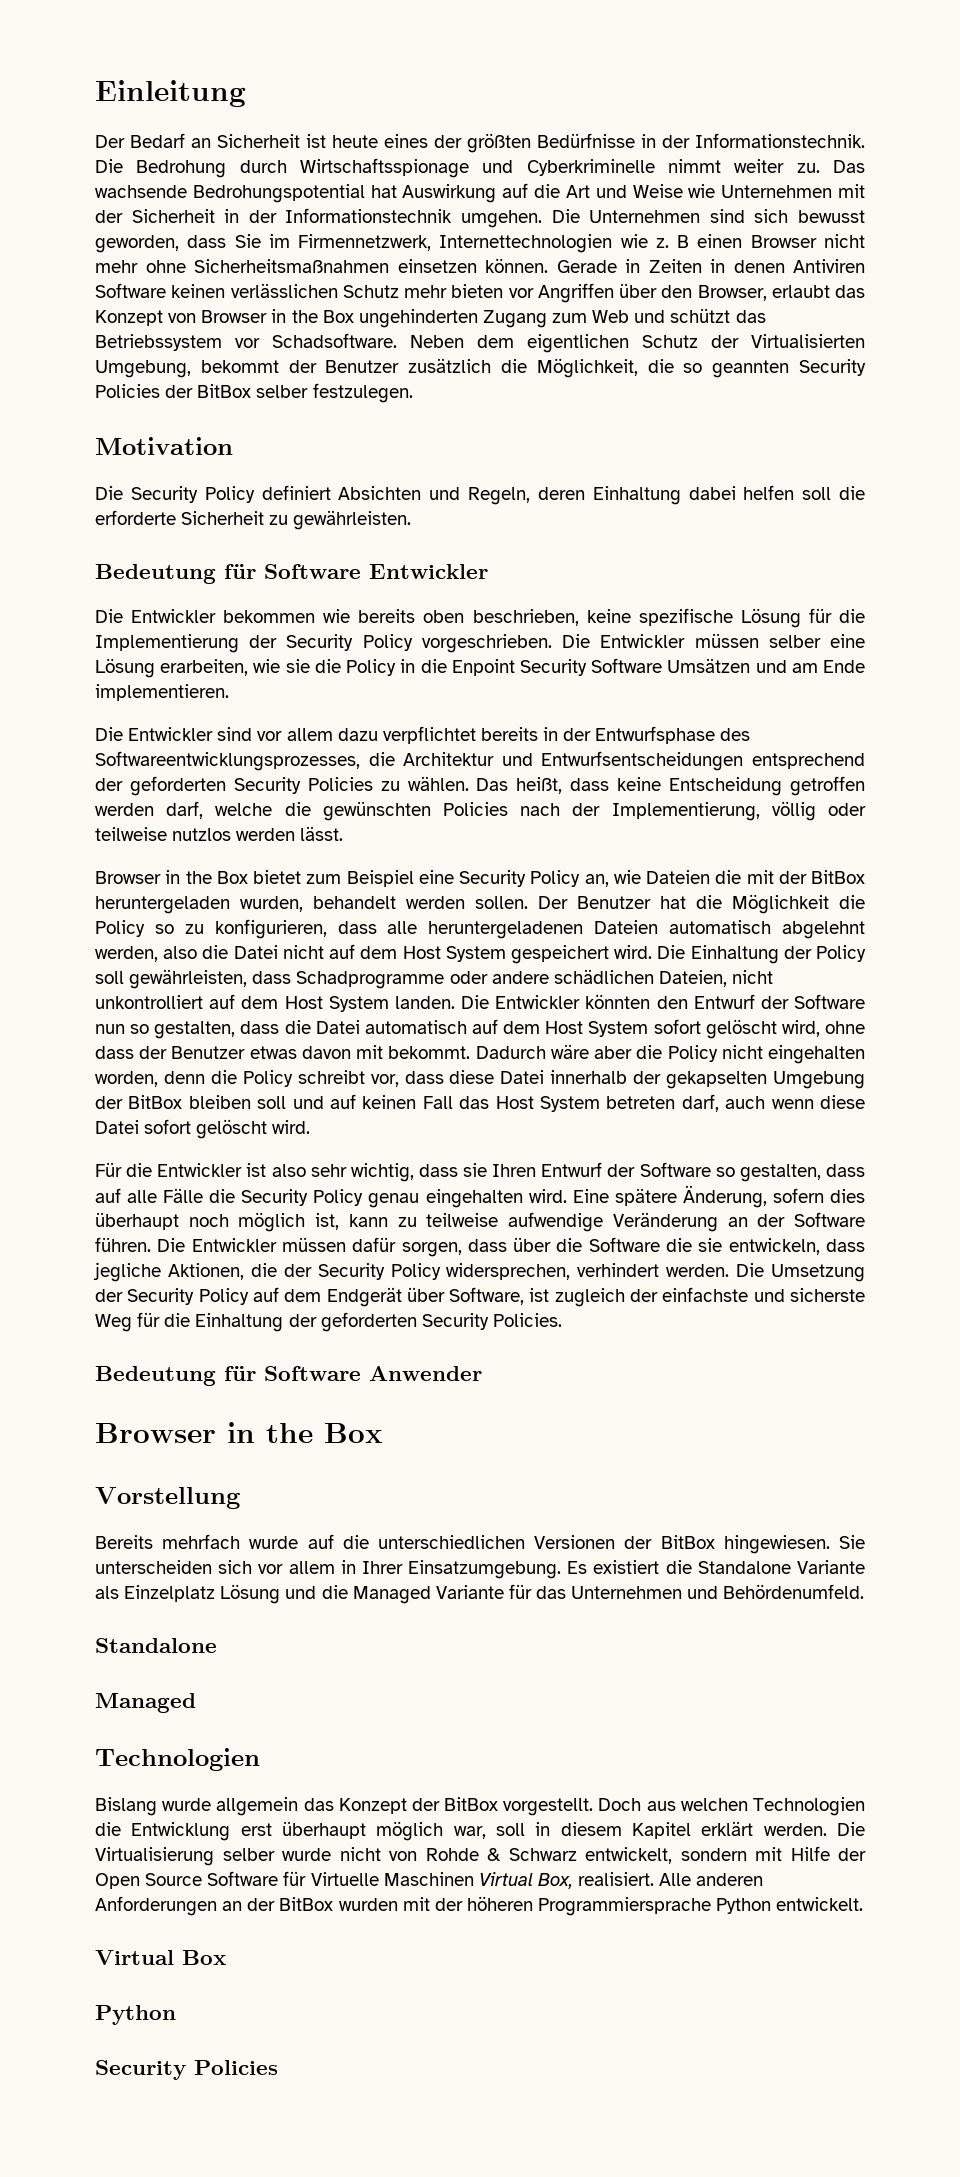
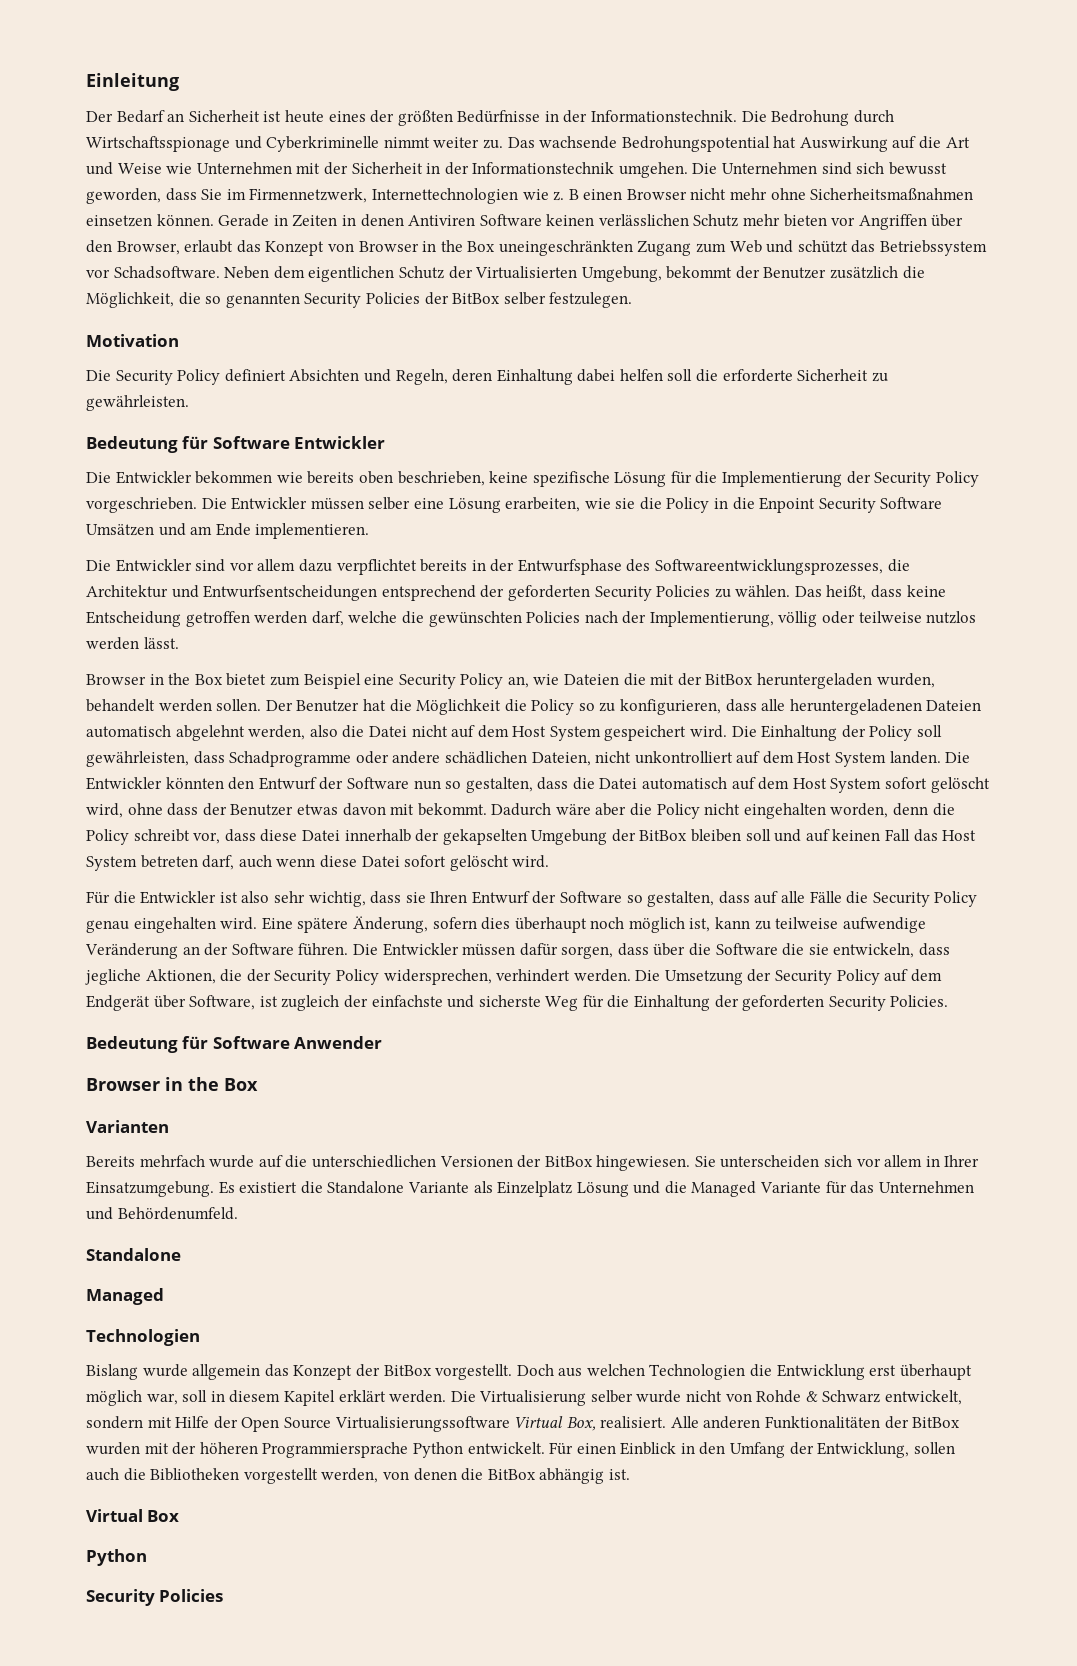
- Gerade in Zeiten in denen Antiviren Software keinen verlässlichen Schutz mehr bieten vor Angriffen über den Browser, erlaubt das Konzept von Browser in the Box ungehinderten Zugang zum Web und schützt das Betriebssystem vor Schadsoftware.
+ Gerade in Zeiten in denen Antiviren Software keinen verlässlichen Schutz mehr bieten vor Angriffen über den Browser, erlaubt das Konzept von Browser in the Box uneingeschränkten Zugang zum Web und schützt das Betriebssystem vor Schadsoftware.
- Neben dem eigentlichen Schutz der Virtualisierten Umgebung, bekommt der Benutzer zusätzlich die Möglichkeit, die so geannten Security Policies der BitBox selber festzulegen.
+ Neben dem eigentlichen Schutz der Virtualisierten Umgebung, bekommt der Benutzer zusätzlich die Möglichkeit, die so genannten Security Policies der BitBox selber festzulegen.
- Vorstellung
+ Varianten
- Die Virtualisierung selber wurde nicht von Rohde & Schwarz entwickelt, sondern mit Hilfe der Open Source Software für Virtuelle Maschinen Virtual Box, realisiert.
+ Die Virtualisierung selber wurde nicht von Rohde & Schwarz entwickelt, sondern mit Hilfe der Open Source Virtualisierungssoftware Virtual Box, realisiert.
- Alle anderen Anforderungen an der BitBox wurden mit der höheren Programmiersprache Python entwickelt.
+ Alle anderen Funktionalitäten der BitBox wurden mit der höheren Programmiersprache Python entwickelt. Für einen Einblick in den Umfang der Entwicklung, sollen auch die Bibliotheken vorgestellt werden, von denen die BitBox abhängig ist.

